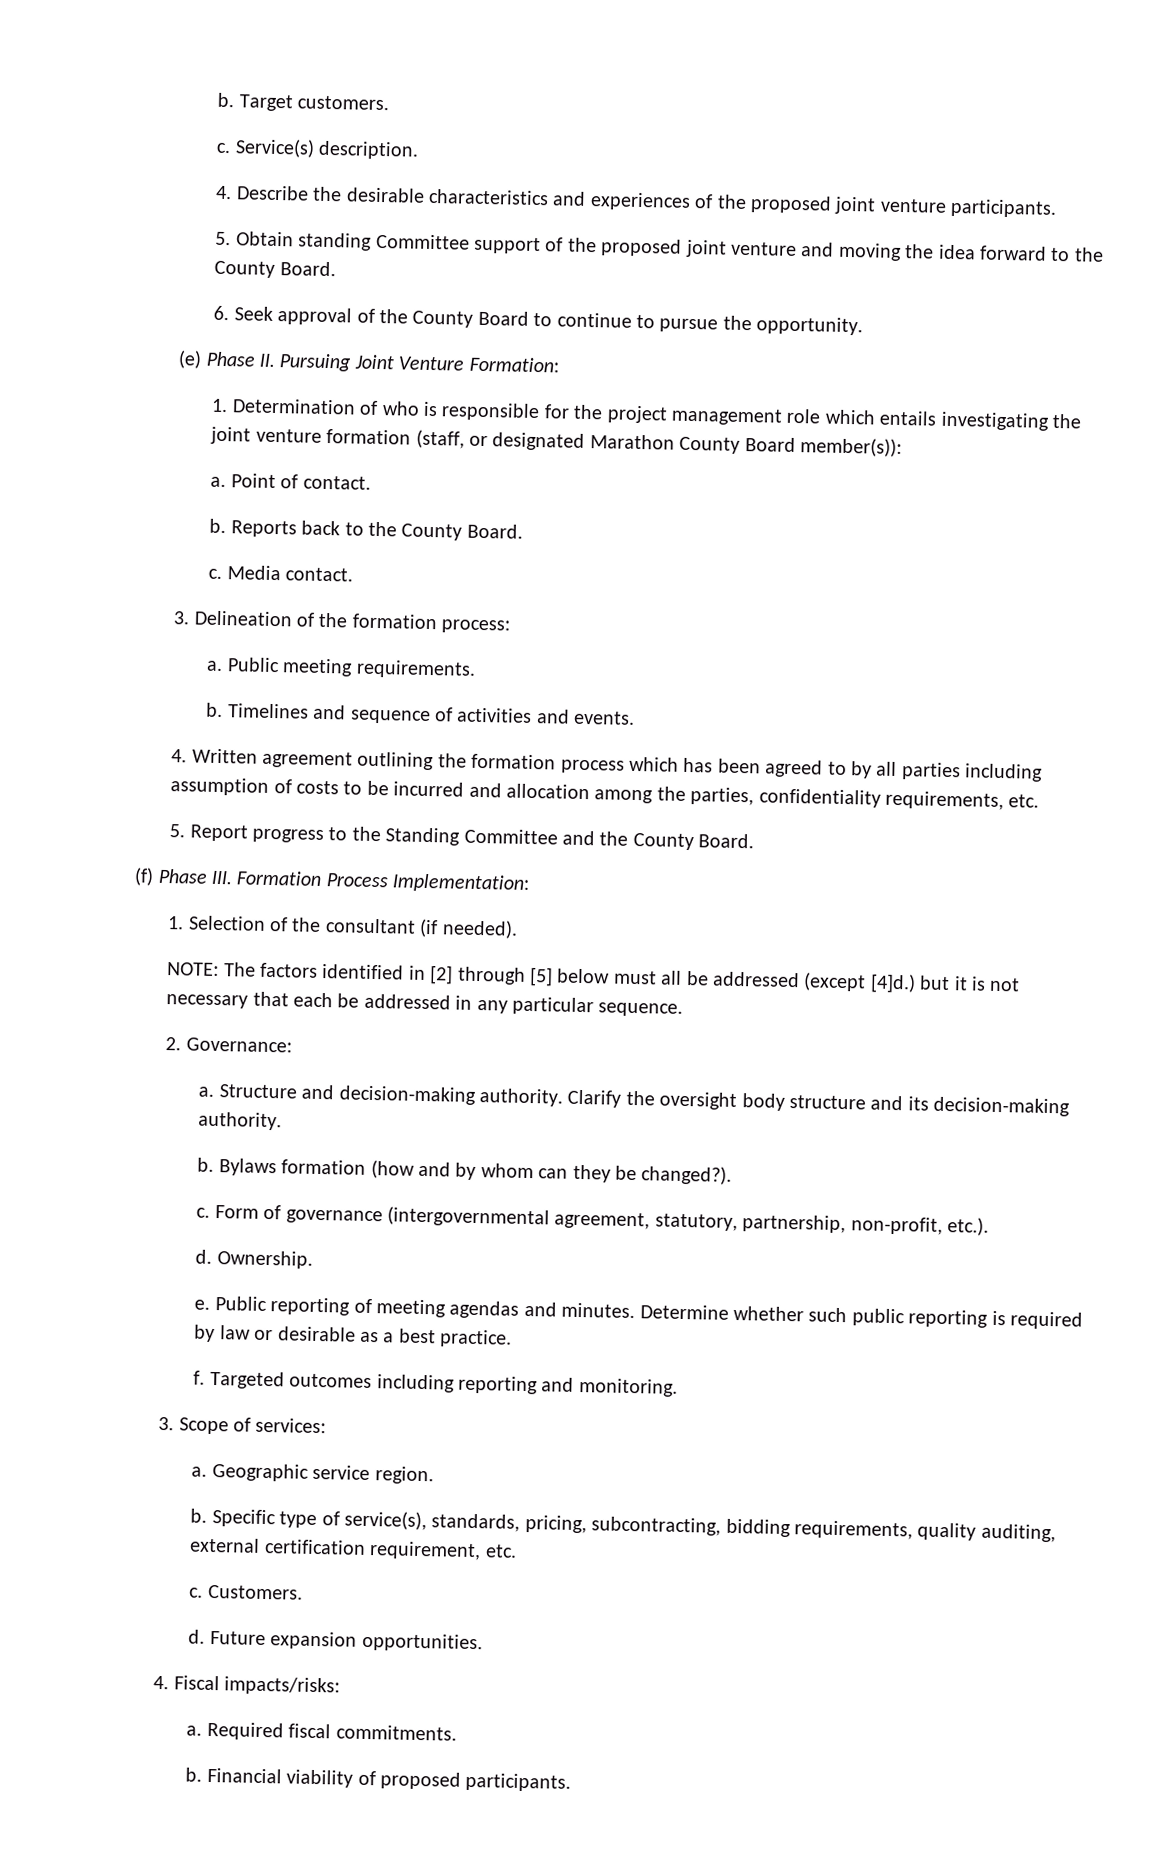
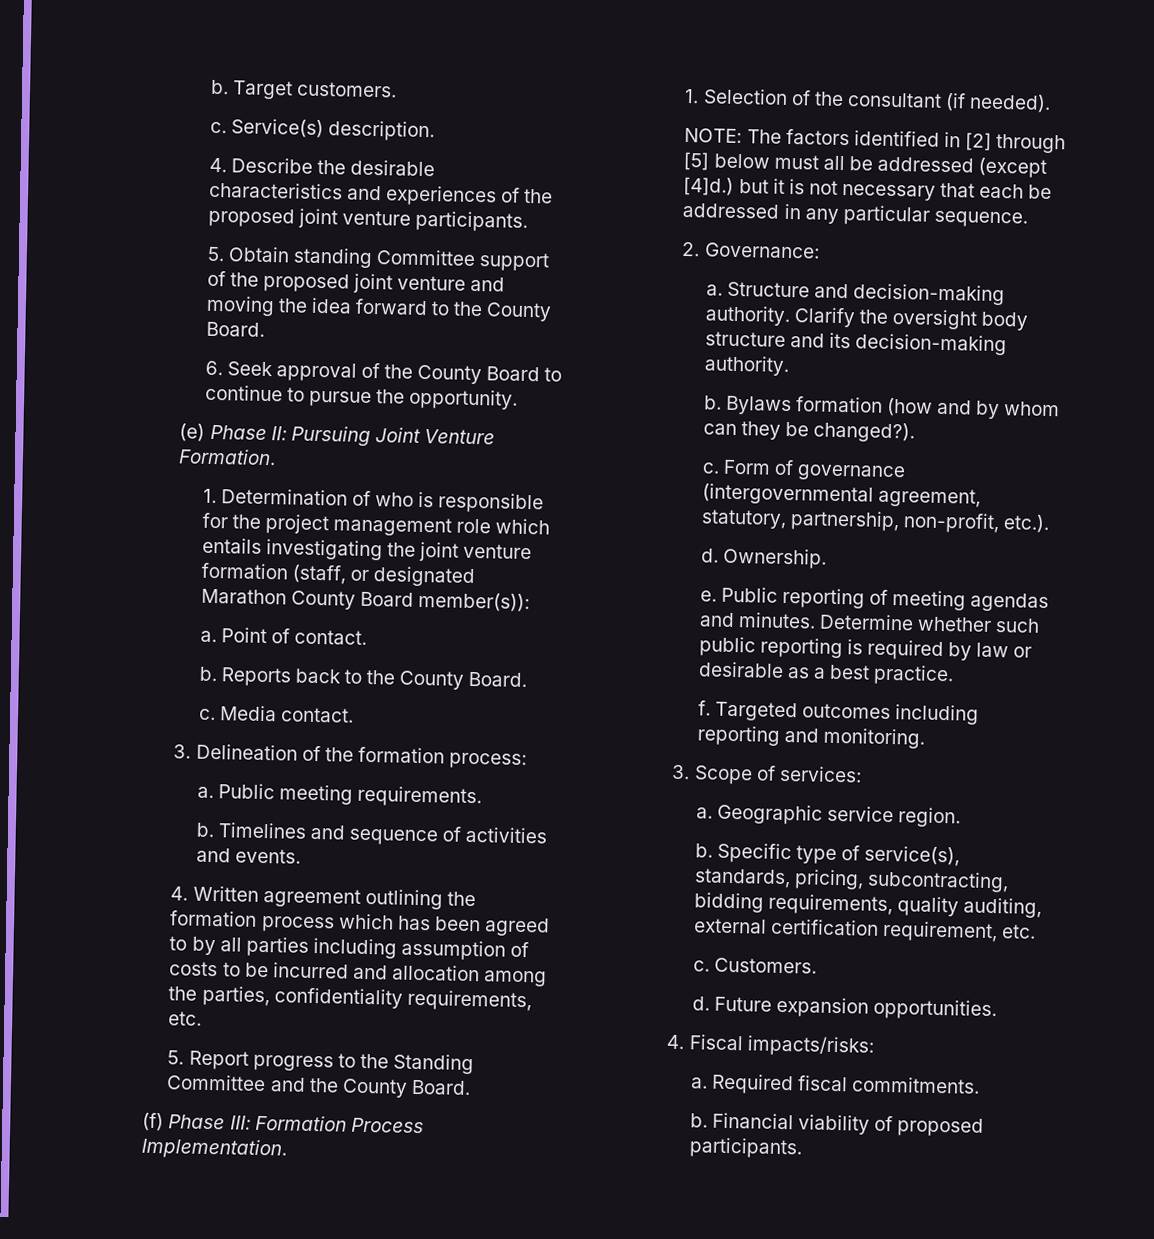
- (e) Phase II. Pursuing Joint Venture Formation:
+ (e) Phase II: Pursuing Joint Venture Formation.
- (f) Phase III. Formation Process Implementation:
+ (f) Phase III: Formation Process Implementation.

